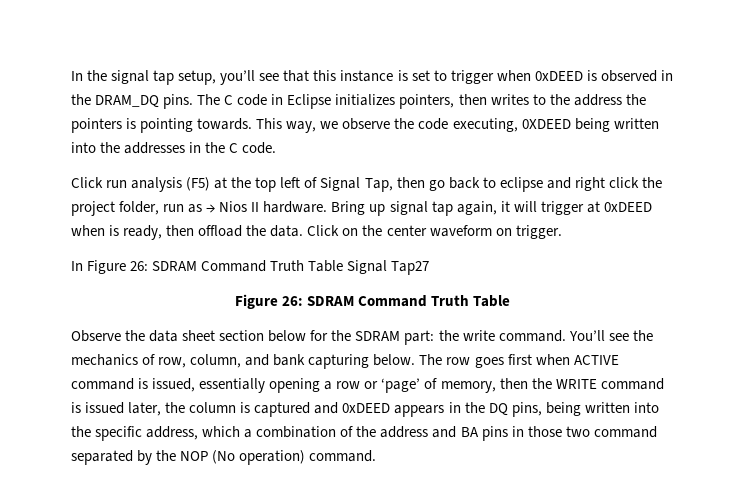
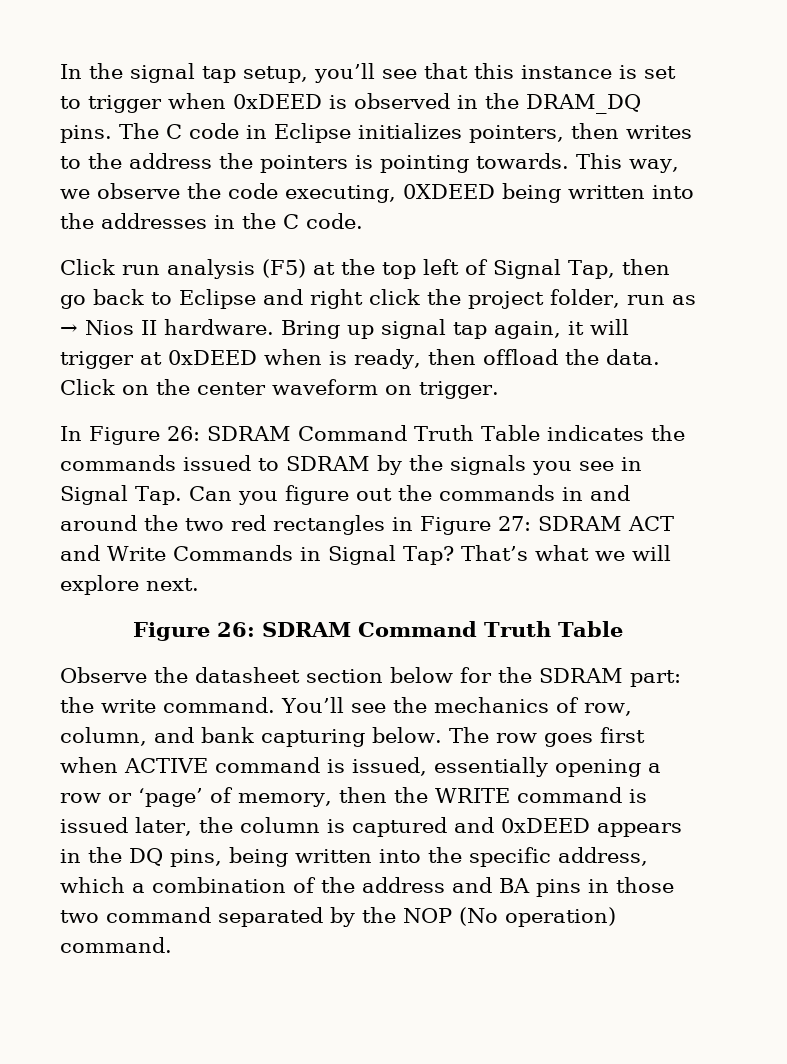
- Click run analysis (F5) at the top left of Signal Tap, then go back to eclipse and right click the project folder, run as → Nios II hardware.
+ Click run analysis (F5) at the top left of Signal Tap, then go back to Eclipse and right click the project folder, run as → Nios II hardware.
- In Figure 26: SDRAM Command Truth Table Signal Tap27
+ In Figure 26: SDRAM Command Truth Table indicates the commands issued to SDRAM by the signals you see in Signal Tap. Can you figure out the commands in and around the two red rectangles in Figure 27: SDRAM ACT and Write Commands in Signal Tap? That’s what we will explore next.
- Observe the data sheet section below for the SDRAM part: the write command.
+ Observe the datasheet section below for the SDRAM part: the write command.

